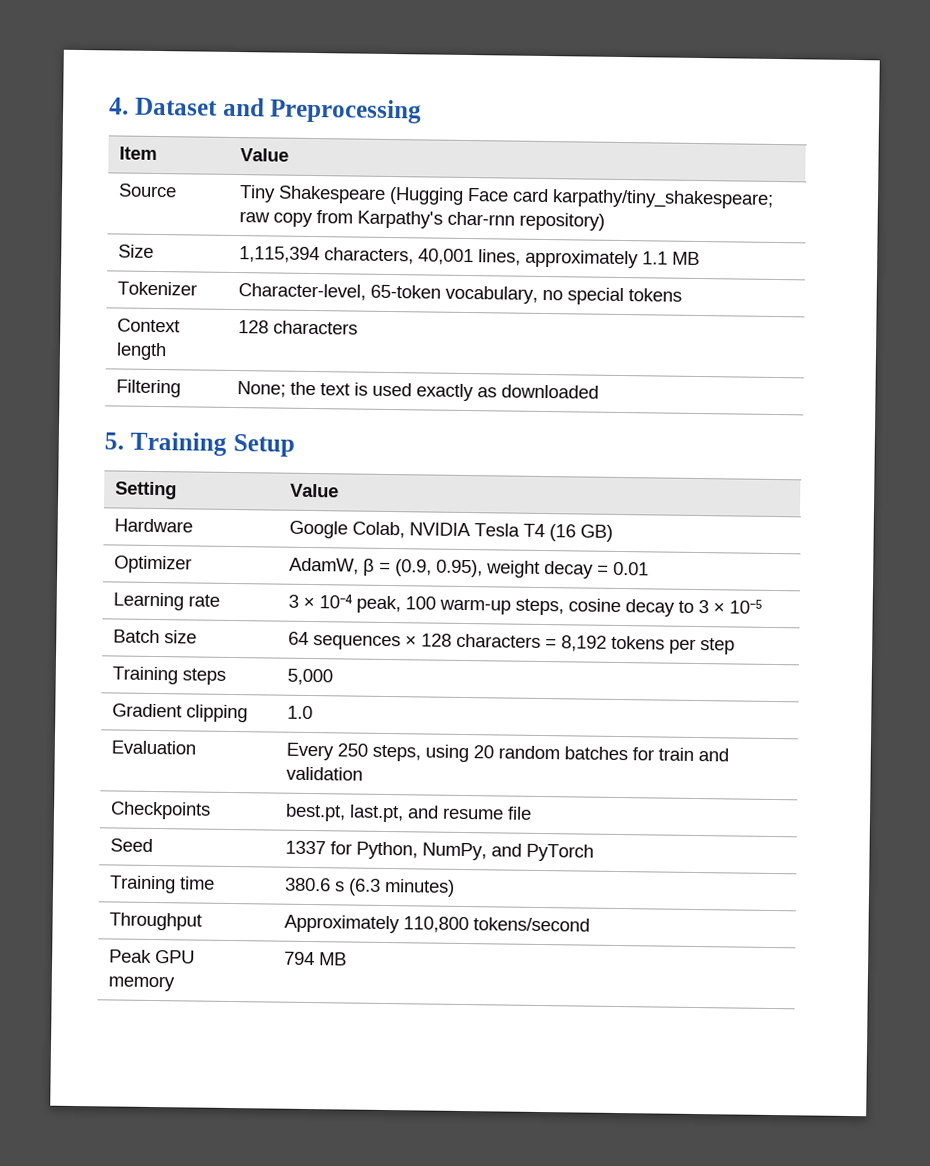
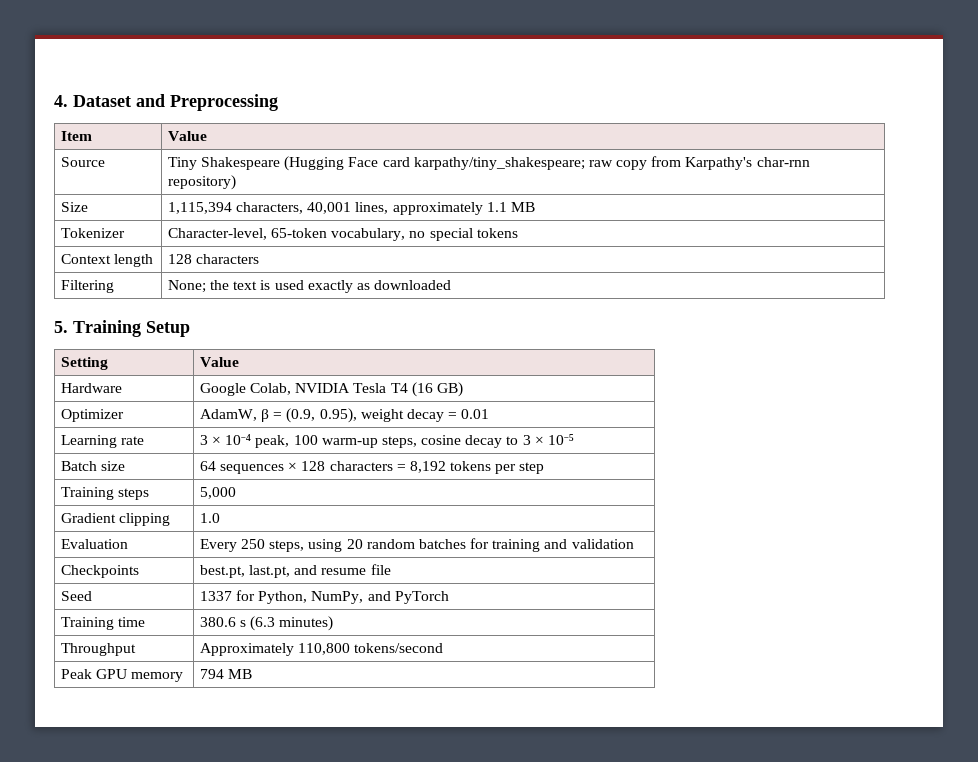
- Evaluation | Every 250 steps, using 20 random batches for train and validation
+ Evaluation | Every 250 steps, using 20 random batches for training and validation

